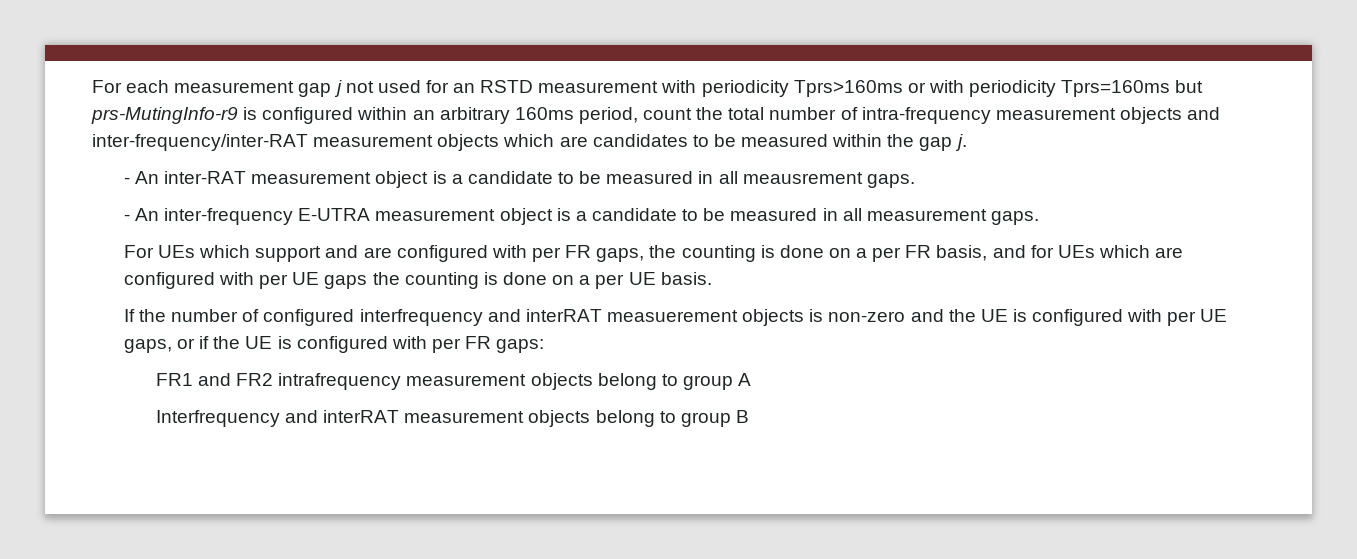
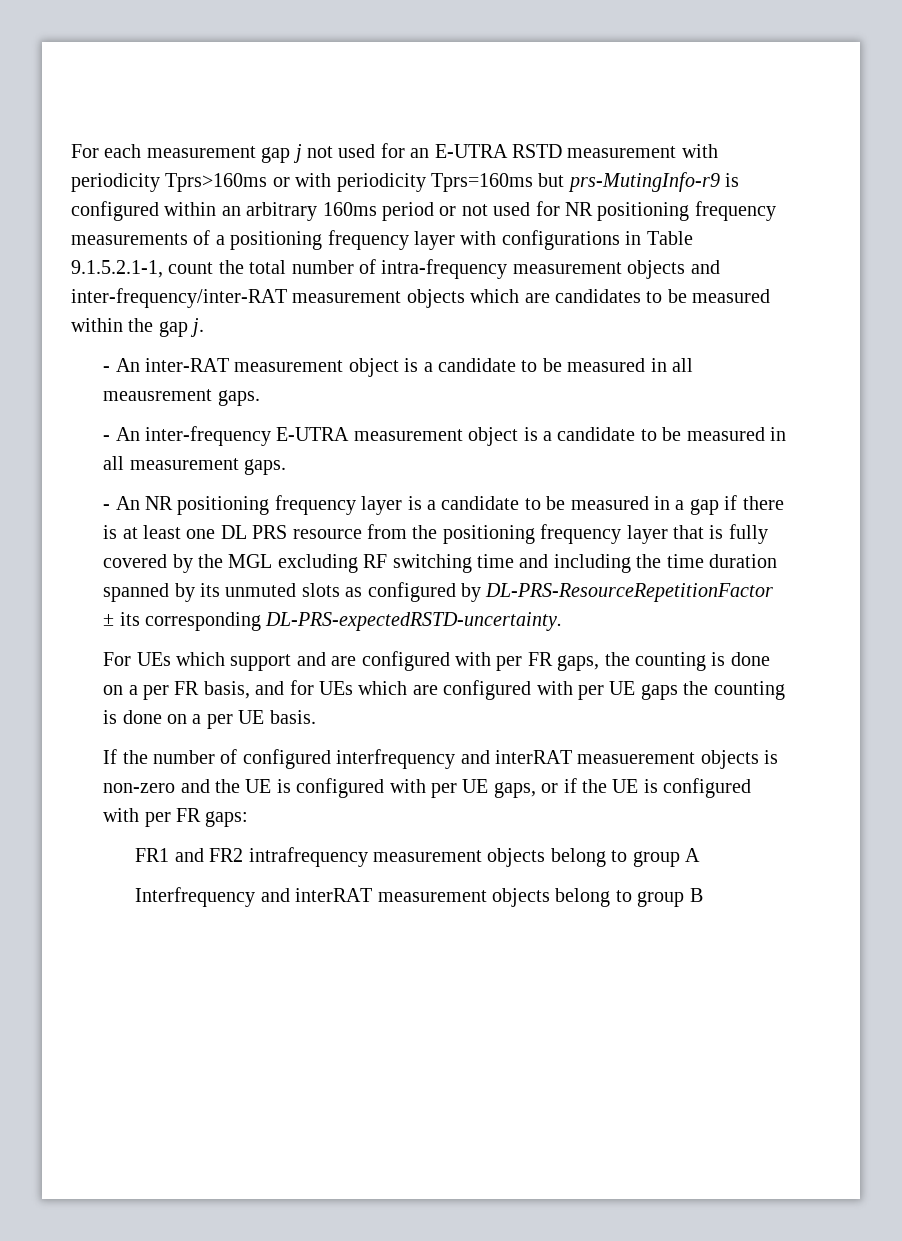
- For each measurement gap j not used for an RSTD measurement with periodicity Tprs>160ms or with periodicity Tprs=160ms but prs-MutingInfo-r9 is configured within an arbitrary 160ms period, count the total number of intra-frequency measurement objects and inter-frequency/inter-RAT measurement objects which are candidates to be measured within the gap j.
+ For each measurement gap j not used for an E-UTRA RSTD measurement with periodicity Tprs>160ms or with periodicity Tprs=160ms but prs-MutingInfo-r9 is configured within an arbitrary 160ms period or not used for NR positioning frequency measurements of a positioning frequency layer with configurations in Table 9.1.5.2.1-1, count the total number of intra-frequency measurement objects and inter-frequency/inter-RAT measurement objects which are candidates to be measured within the gap j.
+ - An NR positioning frequency layer is a candidate to be measured in a gap if there is at least one DL PRS resource from the positioning frequency layer that is fully covered by the MGL excluding RF switching time and including the time duration spanned by its unmuted slots as configured by DL-PRS-ResourceRepetitionFactor ± its corresponding DL-PRS-expectedRSTD-uncertainty.

